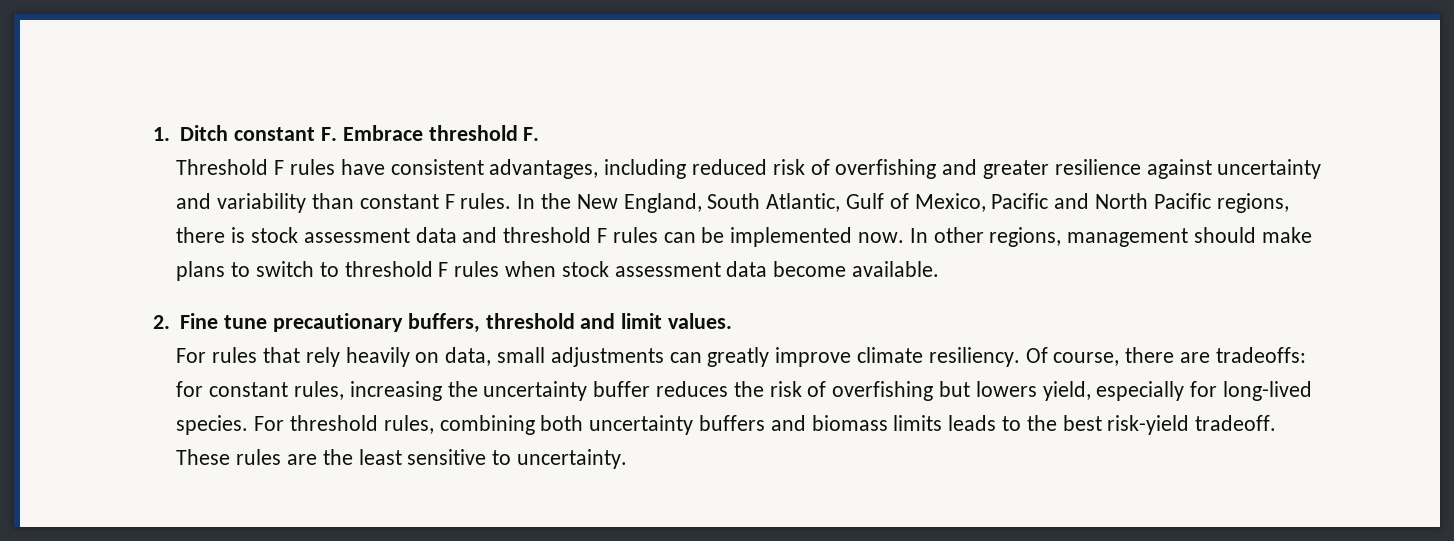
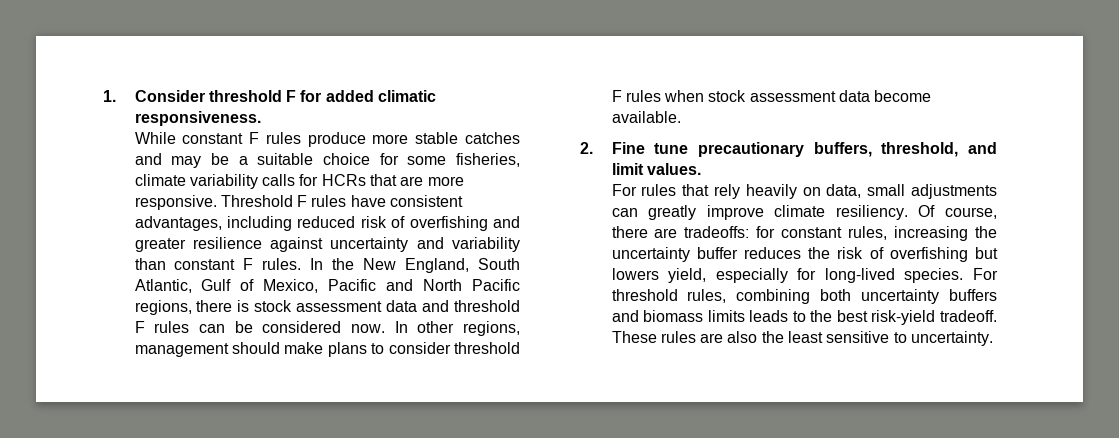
- 1. Ditch constant F. Embrace threshold F.
- Threshold F rules have consistent advantages, including reduced risk of overfishing and greater resilience against uncertainty and variability than constant F rules.
+ 1. Consider threshold F for added climatic responsiveness.
+ While constant F rules produce more stable catches and may be a suitable choice for some fisheries, climate variability calls for HCRs that are more responsive. Threshold F rules have consistent advantages, including reduced risk of overfishing and greater resilience against uncertainty and variability than constant F rules.
- In the New England, South Atlantic, Gulf of Mexico, Pacific and North Pacific regions, there is stock assessment data and threshold F rules can be implemented now.
+ In the New England, South Atlantic, Gulf of Mexico, Pacific and North Pacific regions, there is stock assessment data and threshold F rules can be considered now.
- In other regions, management should make plans to switch to threshold F rules when stock assessment data become available.
+ In other regions, management should make plans to consider threshold F rules when stock assessment data become available.
- 2. Fine tune precautionary buffers, threshold and limit values.
+ 2. Fine tune precautionary buffers, threshold, and limit values.
- These rules are the least sensitive to uncertainty.
+ These rules are also the least sensitive to uncertainty.

